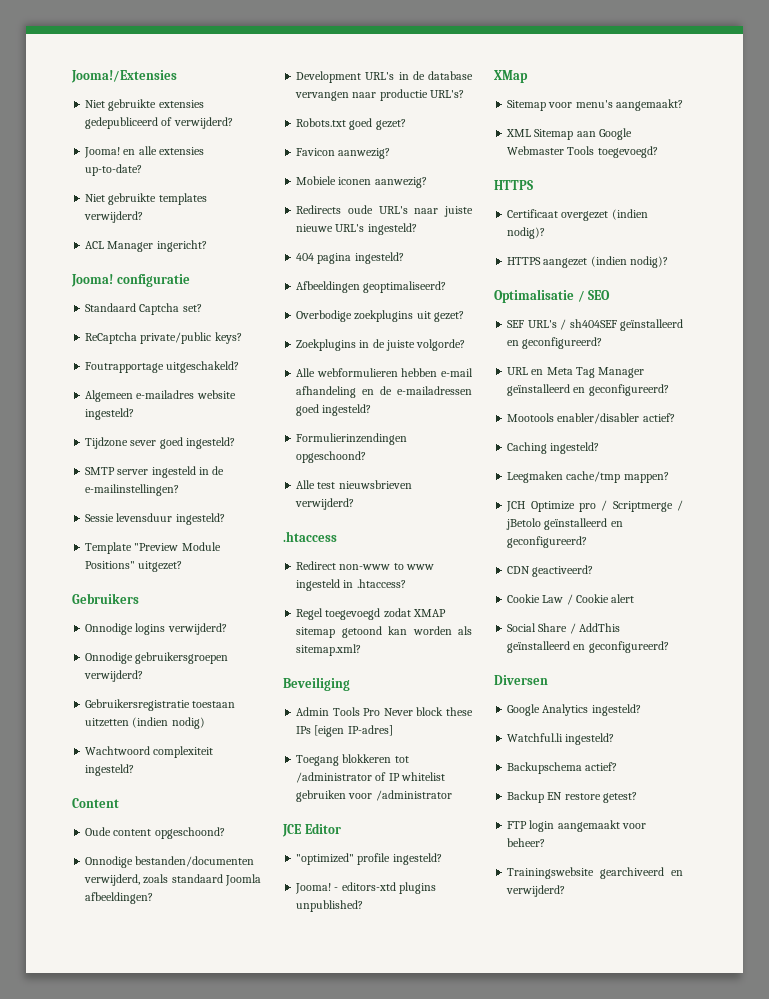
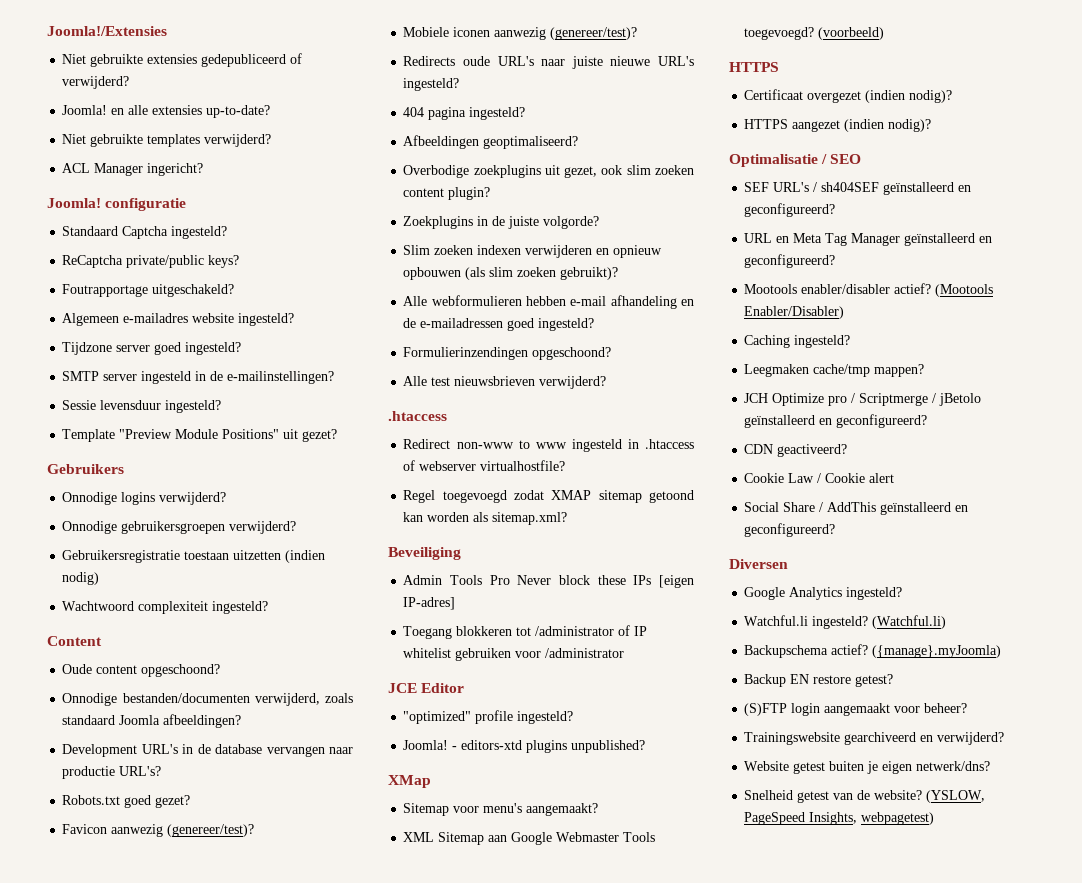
- Jooma!/Extensies
+ Joomla!/Extensies
- Jooma! en alle extensies up-to-date?
+ Joomla! en alle extensies up-to-date?
- Jooma! configuratie
+ Joomla! configuratie
- Standaard Captcha set?
+ Standaard Captcha ingesteld?
- Tijdzone sever goed ingesteld?
+ Tijdzone server goed ingesteld?
- Template "Preview Module Positions" uitgezet?
+ Template "Preview Module Positions" uit gezet?
- Favicon aanwezig?
+ Favicon aanwezig (genereer/test)?
- Mobiele iconen aanwezig?
+ Mobiele iconen aanwezig (genereer/test)?
- Overbodige zoekplugins uit gezet?
+ Overbodige zoekplugins uit gezet, ook slim zoeken content plugin?
+ Slim zoeken indexen verwijderen en opnieuw opbouwen (als slim zoeken gebruikt)?
- Redirect non-www to www ingesteld in .htaccess?
+ Redirect non-www to www ingesteld in .htaccess of webserver virtualhostfile?
  "optimized" profile ingesteld?
- Jooma!
+ Joomla!
+ (voorbeeld)
+ (Mootools Enabler/Disabler)
+ (Watchful.li)
+ ({manage}.myJoomla)
- FTP login aangemaakt voor beheer?
+ (S)FTP login aangemaakt voor beheer?
+ Website getest buiten je eigen netwerk/dns?
+ Snelheid getest van de website? (YSLOW, PageSpeed Insights, webpagetest)

